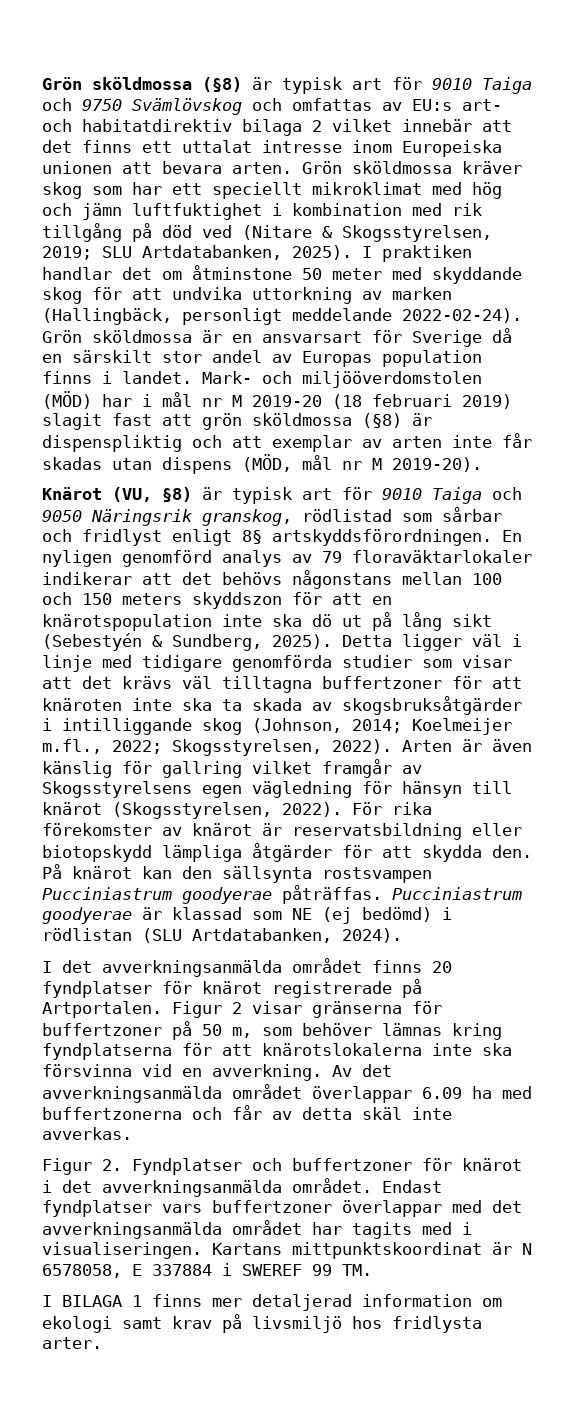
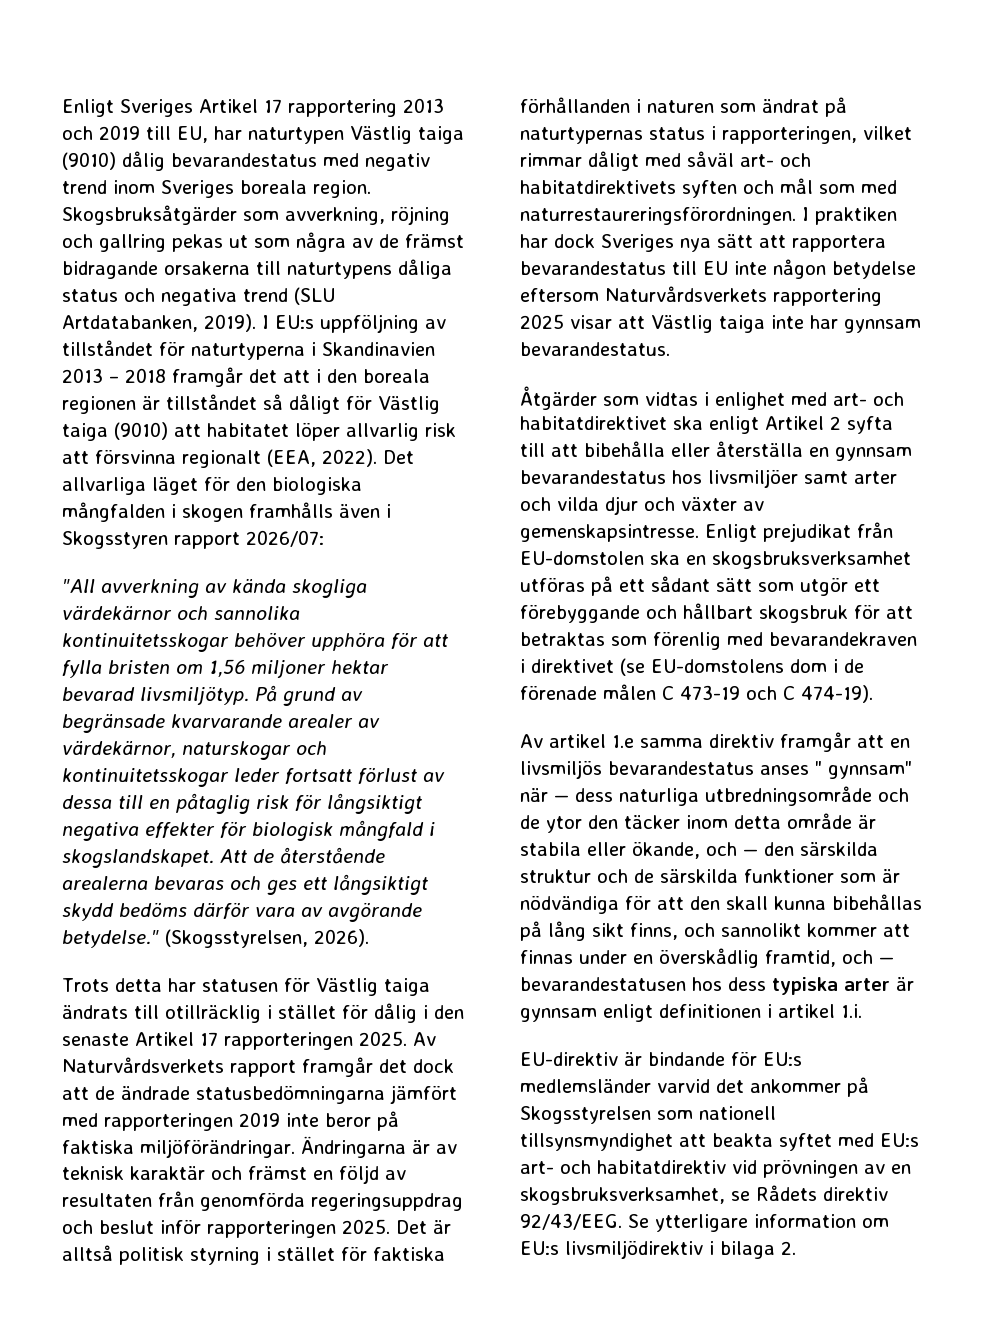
- Grön sköldmossa (§8) är typisk art för 9010 Taiga och 9750 Svämlövskog och omfattas av EU:s art- och habitatdirektiv bilaga 2 vilket innebär att det finns ett uttalat intresse inom Europeiska unionen att bevara arten. Grön sköldmossa kräver skog som har ett speciellt mikroklimat med hög och jämn luftfuktighet i kombination med rik tillgång på död ved (Nitare & Skogsstyrelsen, 2019; SLU Artdatabanken, 2025). I praktiken handlar det om åtminstone 50 meter med skyddande skog för att undvika uttorkning av marken (Hallingbäck, personligt meddelande 2022-02-24). Grön sköldmossa är en ansvarsart för Sverige då en särskilt stor andel av Europas population finns i landet. Mark- och miljööverdomstolen (MÖD) har i mål nr M 2019-20 (18 februari 2019) slagit fast att grön sköldmossa (§8) är dispenspliktig och att exemplar av arten inte får skadas utan dispens (MÖD, mål nr M 2019-20).
- Knärot (VU, §8) är typisk art för 9010 Taiga och 9050 Näringsrik granskog, rödlistad som sårbar och fridlyst enligt 8§ artskyddsförordningen. En nyligen genomförd analys av 79 floraväktarlokaler indikerar att det behövs någonstans mellan 100 och 150 meters skyddszon för att en knärotspopulation inte ska dö ut på lång sikt (Sebestyén & Sundberg, 2025). Detta ligger väl i linje med tidigare genomförda studier som visar att det krävs väl tilltagna buffertzoner för att knäroten inte ska ta skada av skogsbruksåtgärder i intilliggande skog (Johnson, 2014; Koelmeijer m.fl., 2022; Skogsstyrelsen, 2022). Arten är även känslig för gallring vilket framgår av Skogsstyrelsens egen vägledning för hänsyn till knärot (Skogsstyrelsen, 2022). För rika förekomster av knärot är reservatsbildning eller biotopskydd lämpliga åtgärder för att skydda den. På knärot kan den sällsynta rostsvampen Pucciniastrum goodyerae påträffas. Pucciniastrum goodyerae är klassad som NE (ej bedömd) i rödlistan (SLU Artdatabanken, 2024).
- I det avverkningsanmälda området finns 20 fyndplatser för knärot registrerade på Artportalen. Figur 2 visar gränserna för buffertzoner på 50 m, som behöver lämnas kring fyndplatserna för att knärotslokalerna inte ska försvinna vid en avverkning. Av det avverkningsanmälda området överlappar 6.09 ha med buffertzonerna och får av detta skäl inte avverkas.
- Figur 2. Fyndplatser och buffertzoner för knärot i det avverkningsanmälda området. Endast fyndplatser vars buffertzoner överlappar med det avverkningsanmälda området har tagits med i visualiseringen. Kartans mittpunktskoordinat är N 6578058, E 337884 i SWEREF 99 TM.
- I BILAGA 1 finns mer detaljerad information om ekologi samt krav på livsmiljö hos fridlysta arter.
+ Enligt Sveriges Artikel 17 rapportering 2013 och 2019 till EU, har naturtypen Västlig taiga (9010) dålig bevarandestatus med negativ trend inom Sveriges boreala region. Skogsbruksåtgärder som avverkning, röjning och gallring pekas ut som några av de främst bidragande orsakerna till naturtypens dåliga status och negativa trend (SLU Artdatabanken, 2019). I EU:s uppföljning av tillståndet för naturtyperna i Skandinavien 2013 – 2018 framgår det att i den boreala regionen är tillståndet så dåligt för Västlig taiga (9010) att habitatet löper allvarlig risk att försvinna regionalt (EEA, 2022). Det allvarliga läget för den biologiska mångfalden i skogen framhålls även i Skogsstyren rapport 2026/07:
+ "All avverkning av kända skogliga värdekärnor och sannolika kontinuitetsskogar behöver upphöra för att fylla bristen om 1,56 miljoner hektar bevarad livsmiljötyp. På grund av begränsade kvarvarande arealer av värdekärnor, naturskogar och kontinuitetsskogar leder fortsatt förlust av dessa till en påtaglig risk för långsiktigt negativa effekter för biologisk mångfald i skogslandskapet. Att de återstående arealerna bevaras och ges ett långsiktigt skydd bedöms därför vara av avgörande betydelse." (Skogsstyrelsen, 2026).
+ Trots detta har statusen för Västlig taiga ändrats till otillräcklig i stället för dålig i den senaste Artikel 17 rapporteringen 2025. Av Naturvårdsverkets rapport framgår det dock att de ändrade statusbedömningarna jämfört med rapporteringen 2019 inte beror på faktiska miljöförändringar. Ändringarna är av teknisk karaktär och främst en följd av resultaten från genomförda regeringsuppdrag och beslut inför rapporteringen 2025. Det är alltså politisk styrning i stället för faktiska förhållanden i naturen som ändrat på naturtypernas status i rapporteringen, vilket rimmar dåligt med såväl art- och habitatdirektivets syften och mål som med naturrestaureringsförordningen. I praktiken har dock Sveriges nya sätt att rapportera bevarandestatus till EU inte någon betydelse eftersom Naturvårdsverkets rapportering 2025 visar att Västlig taiga inte har gynnsam bevarandestatus.
+ Åtgärder som vidtas i enlighet med art- och habitatdirektivet ska enligt Artikel 2 syfta till att bibehålla eller återställa en gynnsam bevarandestatus hos livsmiljöer samt arter och vilda djur och växter av gemenskapsintresse. Enligt prejudikat från EU-domstolen ska en skogsbruksverksamhet utföras på ett sådant sätt som utgör ett förebyggande och hållbart skogsbruk för att betraktas som förenlig med bevarandekraven i direktivet (se EU-domstolens dom i de förenade målen C 473-19 och C 474-19).
+ Av artikel 1.e samma direktiv framgår att en livsmiljös bevarandestatus anses " gynnsam" när — dess naturliga utbredningsområde och de ytor den täcker inom detta område är stabila eller ökande, och — den särskilda struktur och de särskilda funktioner som är nödvändiga för att den skall kunna bibehållas på lång sikt finns, och sannolikt kommer att finnas under en överskådlig framtid, och — bevarandestatusen hos dess typiska arter är gynnsam enligt definitionen i artikel 1.i.
+ EU-direktiv är bindande för EU:s medlemsländer varvid det ankommer på Skogsstyrelsen som nationell tillsynsmyndighet att beakta syftet med EU:s art- och habitatdirektiv vid prövningen av en skogsbruksverksamhet, se Rådets direktiv 92/43/EEG. Se ytterligare information om EU:s livsmiljödirektiv i bilaga 2.

